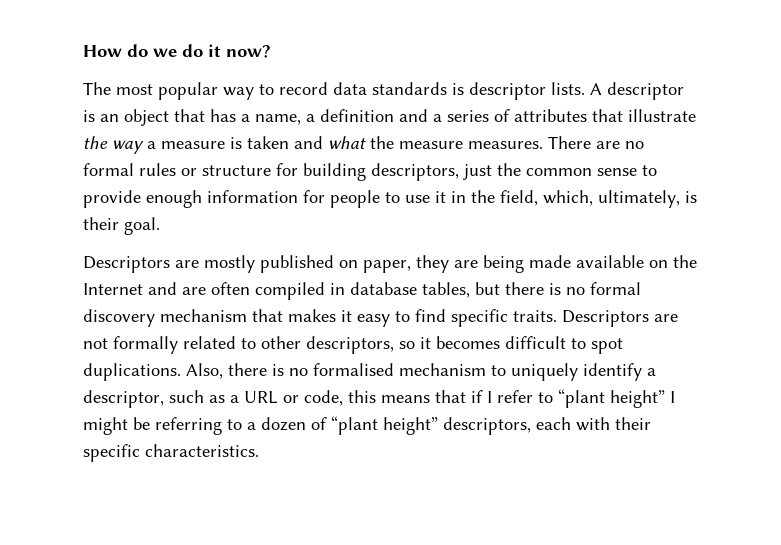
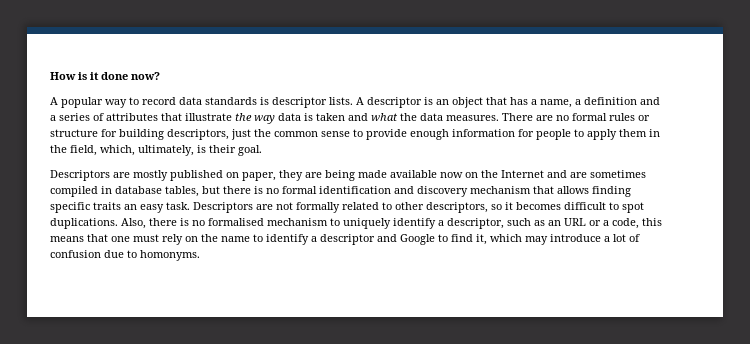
- How do we do it now?
+ How is it done now?
- The most popular way to record data standards is descriptor lists.
+ A popular way to record data standards is descriptor lists.
- A descriptor is an object that has a name, a definition and a series of attributes that illustrate the way a measure is taken and what the measure measures.
+ A descriptor is an object that has a name, a definition and a series of attributes that illustrate the way data is taken and what the data measures.
- There are no formal rules or structure for building descriptors, just the common sense to provide enough information for people to use it in the field, which, ultimately, is their goal.
+ There are no formal rules or structure for building descriptors, just the common sense to provide enough information for people to apply them in the field, which, ultimately, is their goal.
- Descriptors are mostly published on paper, they are being made available on the Internet and are often compiled in database tables, but there is no formal discovery mechanism that makes it easy to find specific traits.
+ Descriptors are mostly published on paper, they are being made available now on the Internet and are sometimes compiled in database tables, but there is no formal identification and discovery mechanism that allows finding specific traits an easy task.
- Also, there is no formalised mechanism to uniquely identify a descriptor, such as a URL or code, this means that if I refer to “plant height” I might be referring to a dozen of “plant height” descriptors, each with their specific characteristics.
+ Also, there is no formalised mechanism to uniquely identify a descriptor, such as an URL or a code, this means that one must rely on the name to identify a descriptor and Google to find it, which may introduce a lot of confusion due to homonyms.

